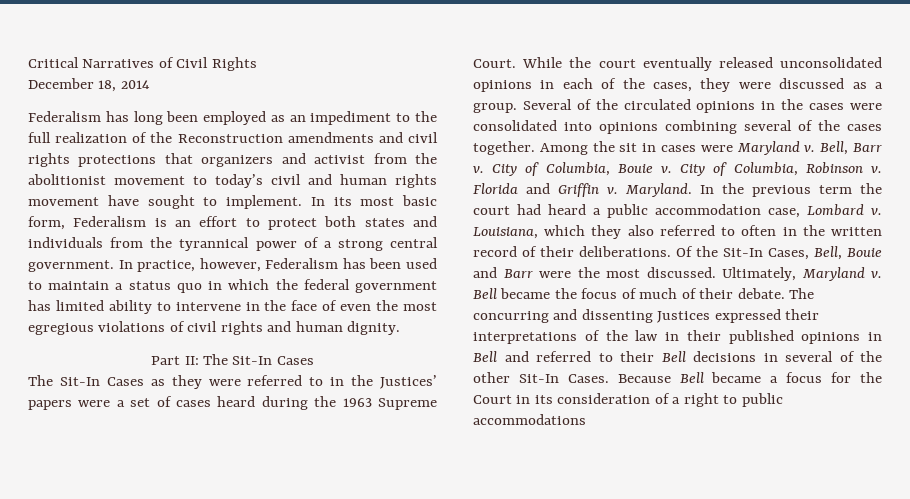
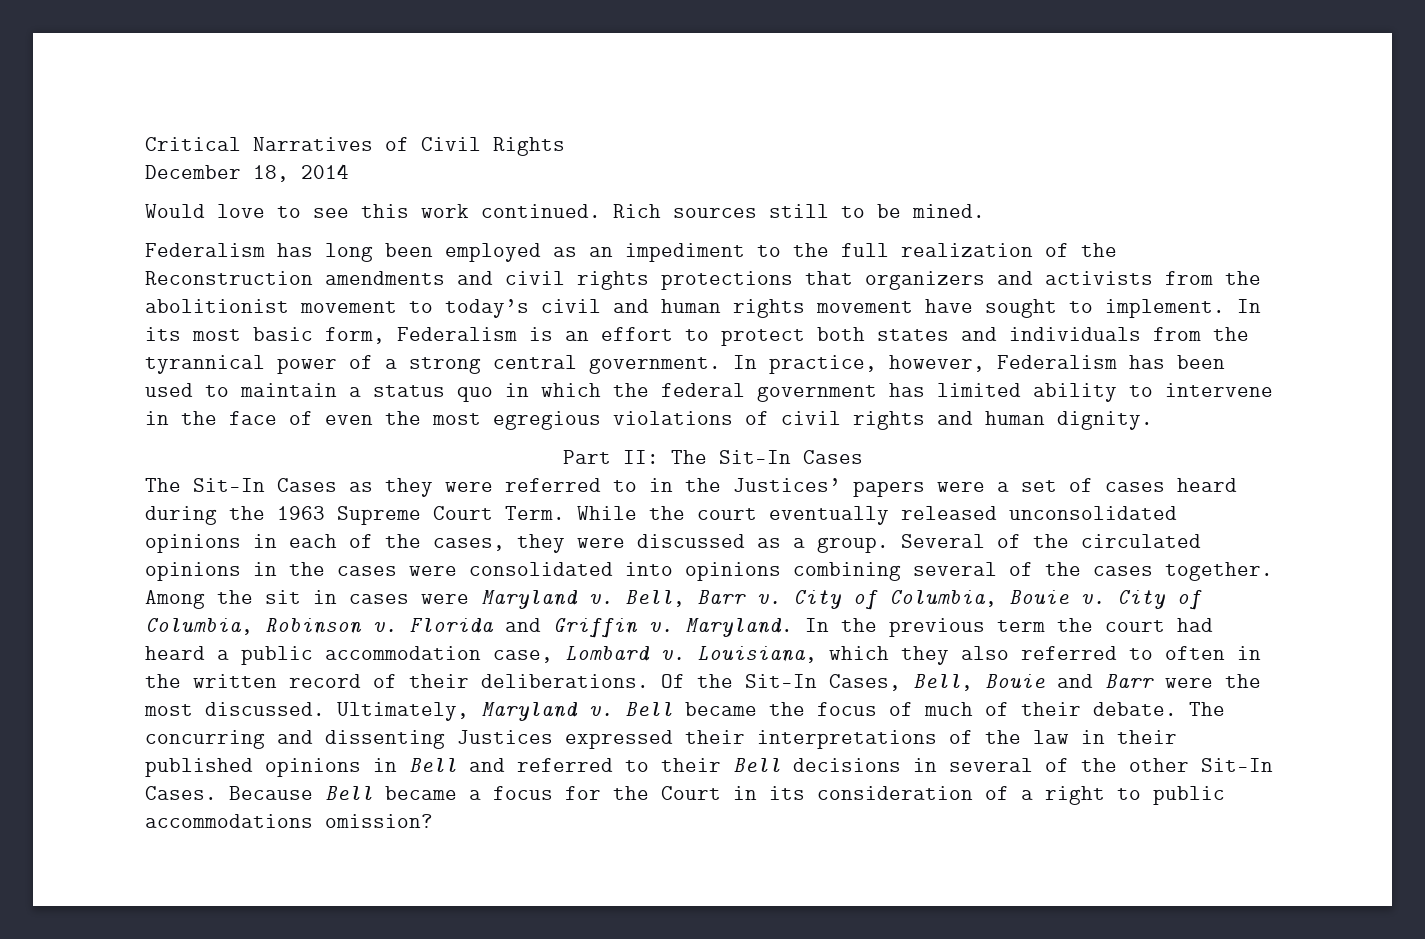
+ Would love to see this work continued. Rich sources still to be mined.
- Federalism has long been employed as an impediment to the full realization of the Reconstruction amendments and civil rights protections that organizers and activist from the abolitionist movement to today’s civil and human rights movement have sought to implement.
+ Federalism has long been employed as an impediment to the full realization of the Reconstruction amendments and civil rights protections that organizers and activists from the abolitionist movement to today’s civil and human rights movement have sought to implement.
- The Sit-In Cases as they were referred to in the Justices’ papers were a set of cases heard during the 1963 Supreme Court.
+ The Sit-In Cases as they were referred to in the Justices’ papers were a set of cases heard during the 1963 Supreme Court Term.
- Because Bell became a focus for the Court in its consideration of a right to public accommodations
+ Because Bell became a focus for the Court in its consideration of a right to public accommodations omission?

